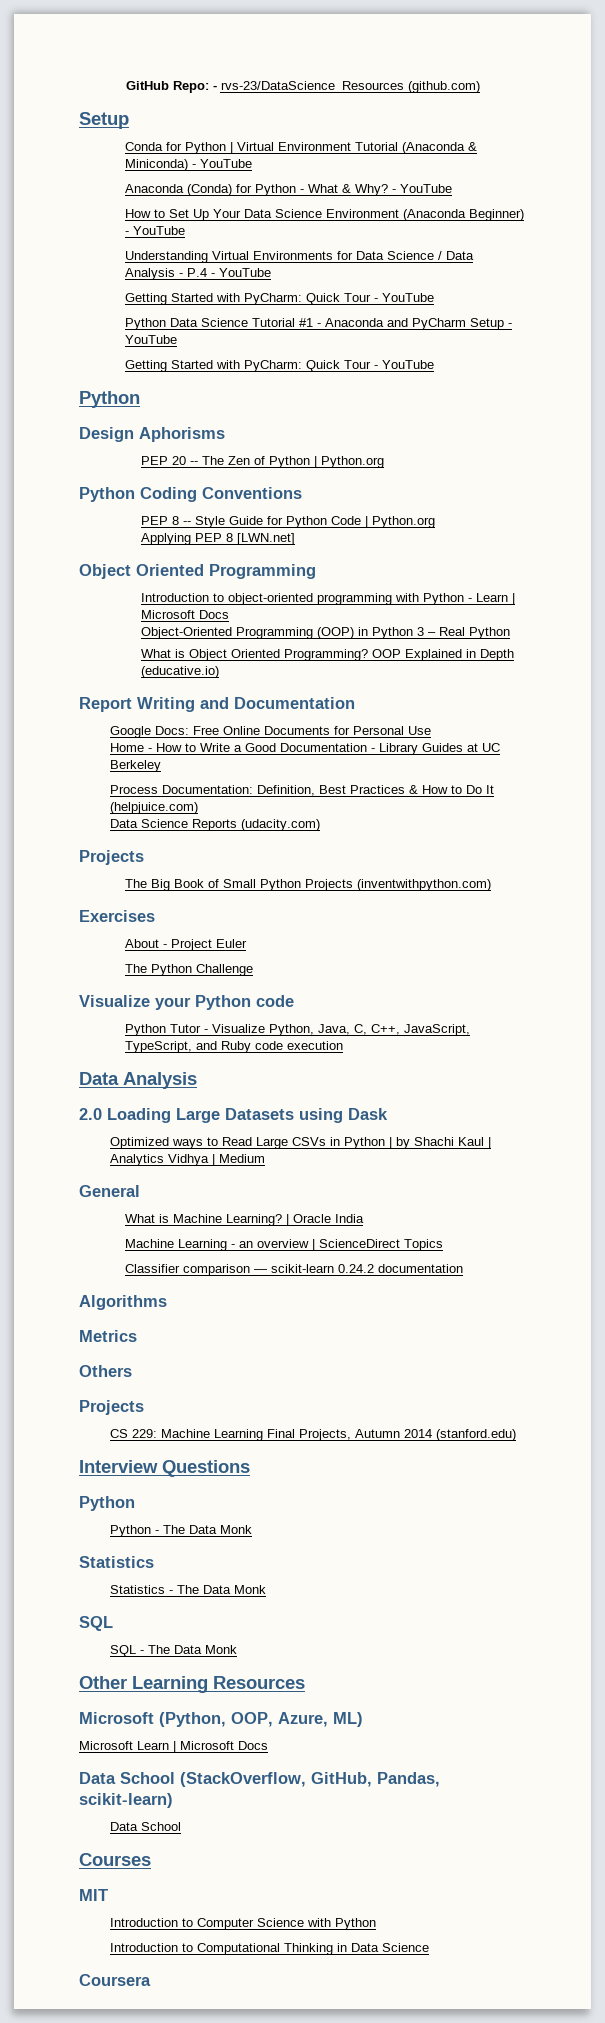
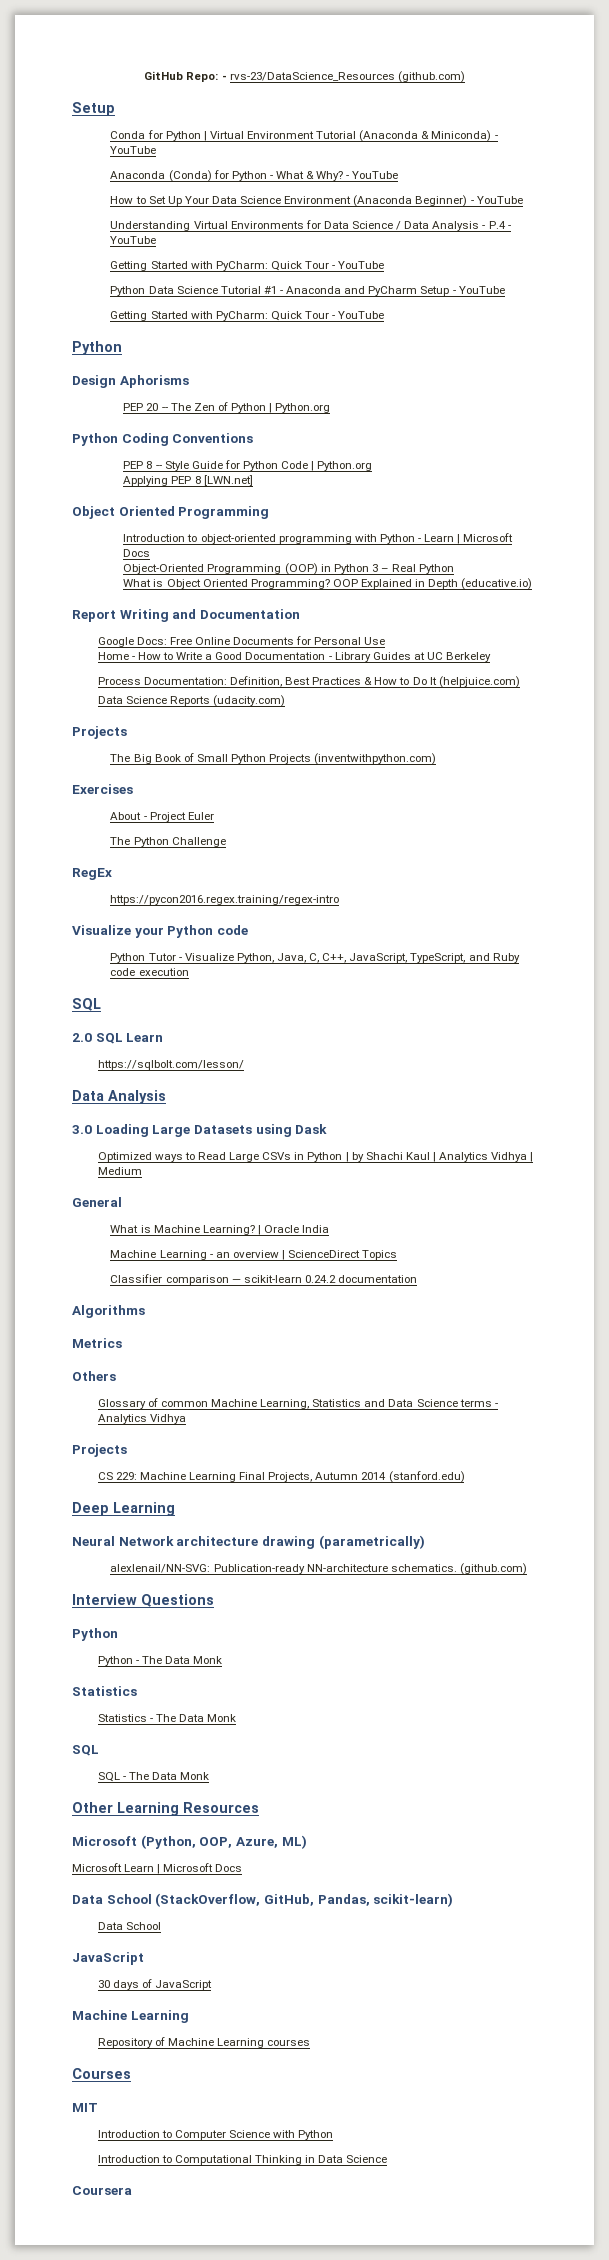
+ RegEx
+ https://pycon2016.regex.training/regex-intro
  Python Tutor - Visualize Python, Java, C, C++, JavaScript, TypeScript, and Ruby code execution
+ SQL
+ 2.0 SQL Learn
+ https://sqlbolt.com/lesson/
- 2.0 Loading Large Datasets using Dask
+ 3.0 Loading Large Datasets using Dask
+ Glossary of common Machine Learning, Statistics and Data Science terms - Analytics Vidhya
+ Deep Learning
+ Neural Network architecture drawing (parametrically)
+ alexlenail/NN-SVG: Publication-ready NN-architecture schematics. (github.com)
  Data School (StackOverflow, GitHub, Pandas, scikit-learn)
  Data School
+ JavaScript
+ 30 days of JavaScript
+ Machine Learning
+ Repository of Machine Learning courses

